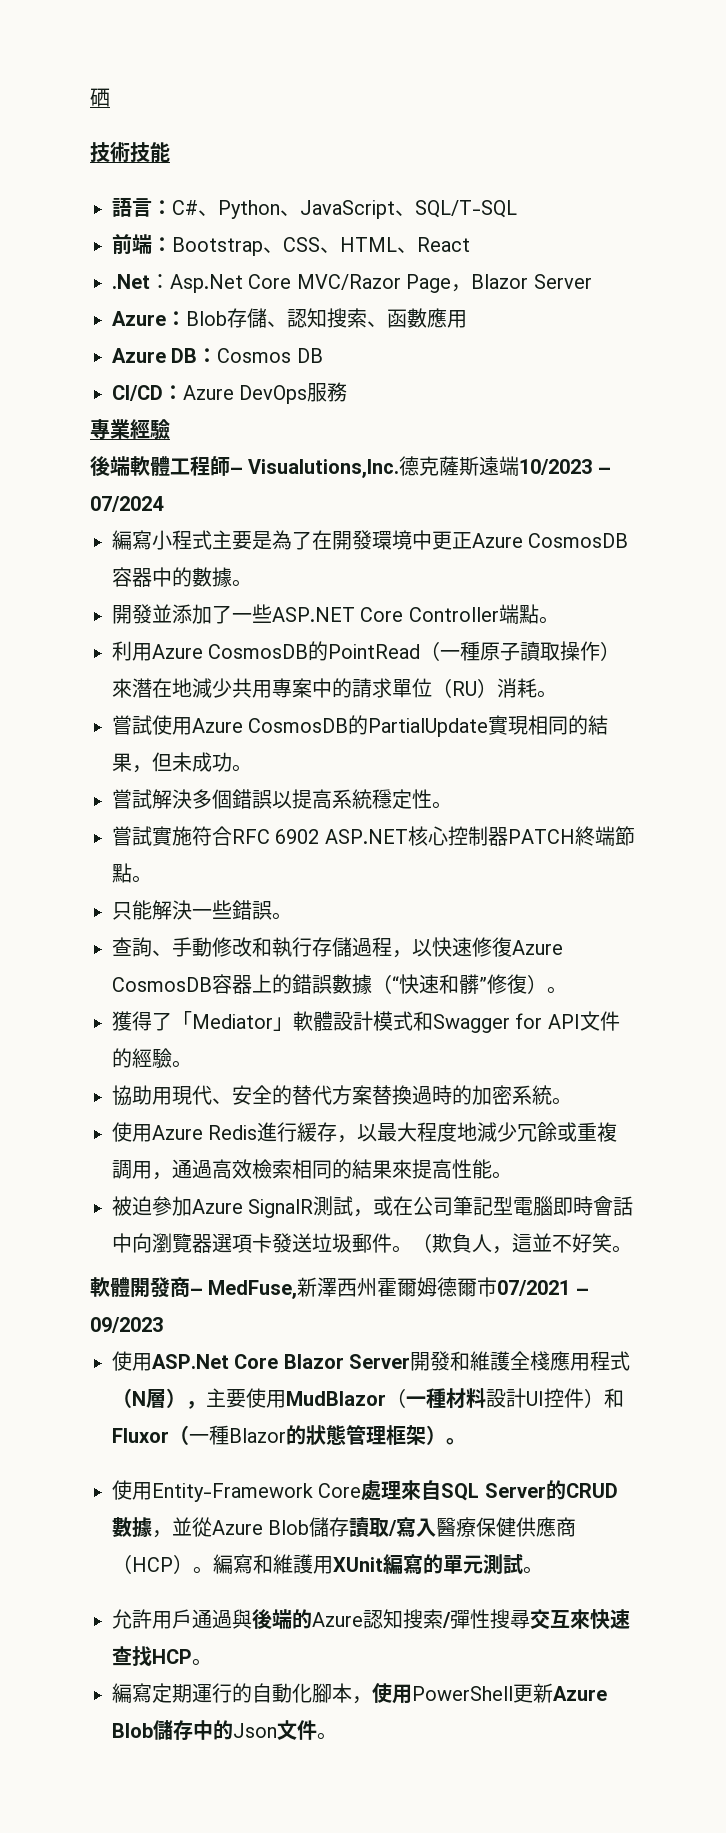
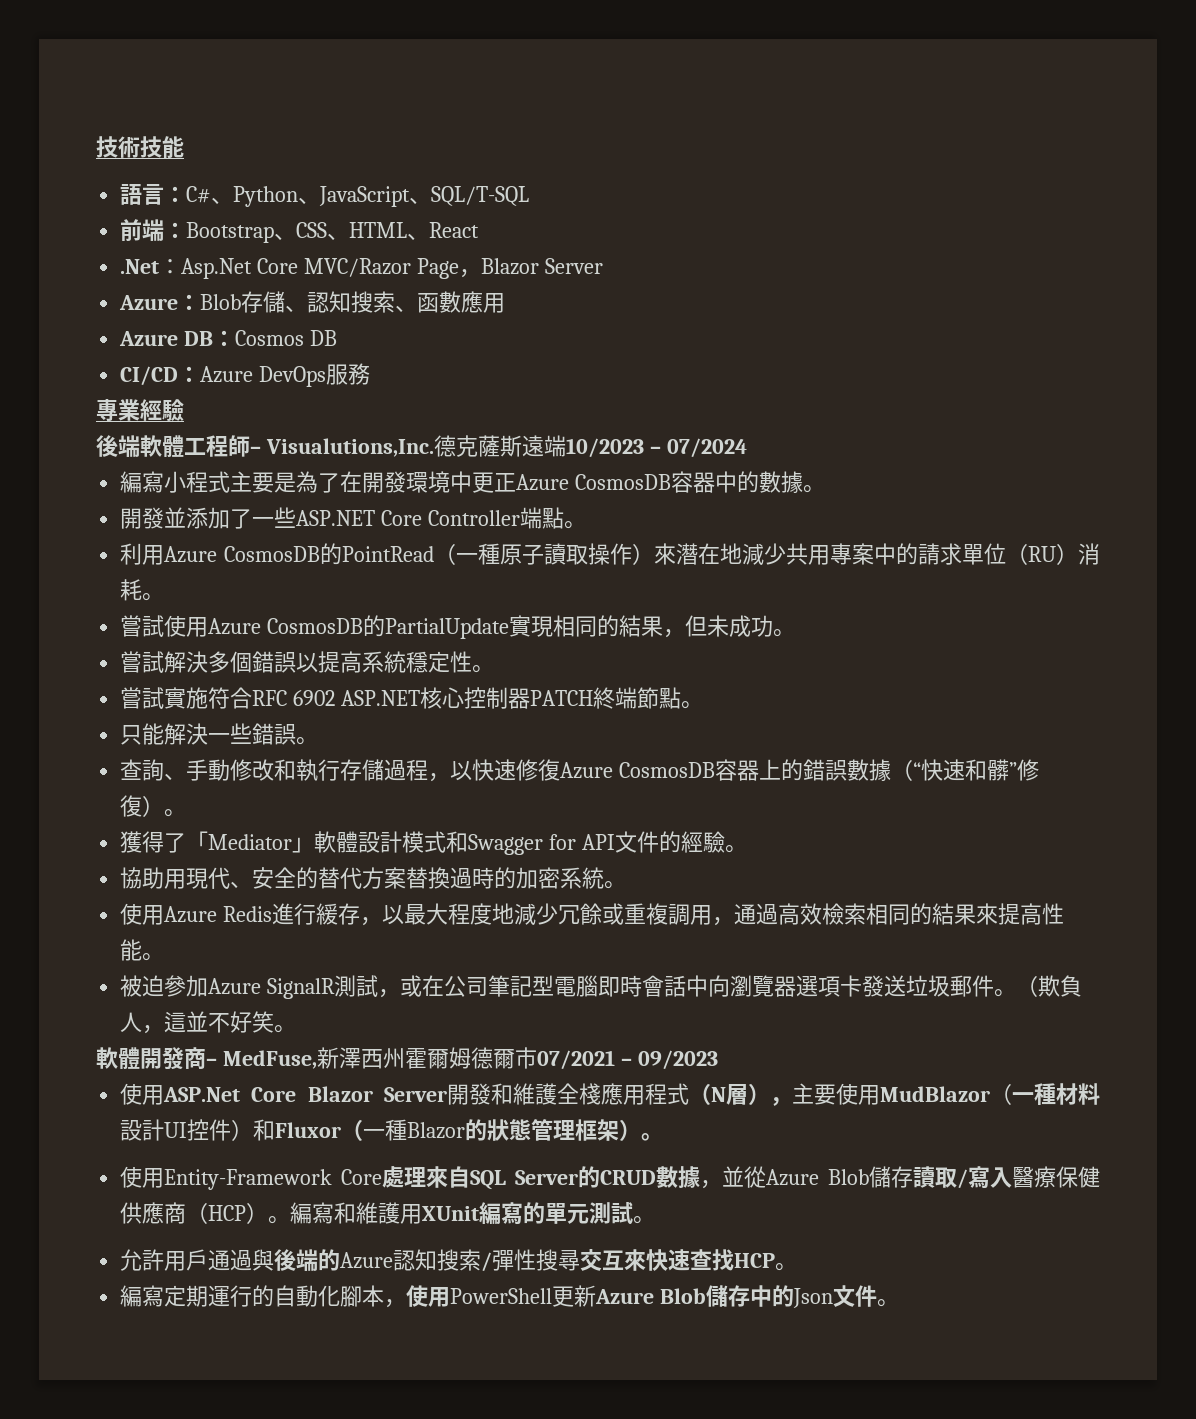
- 硒

